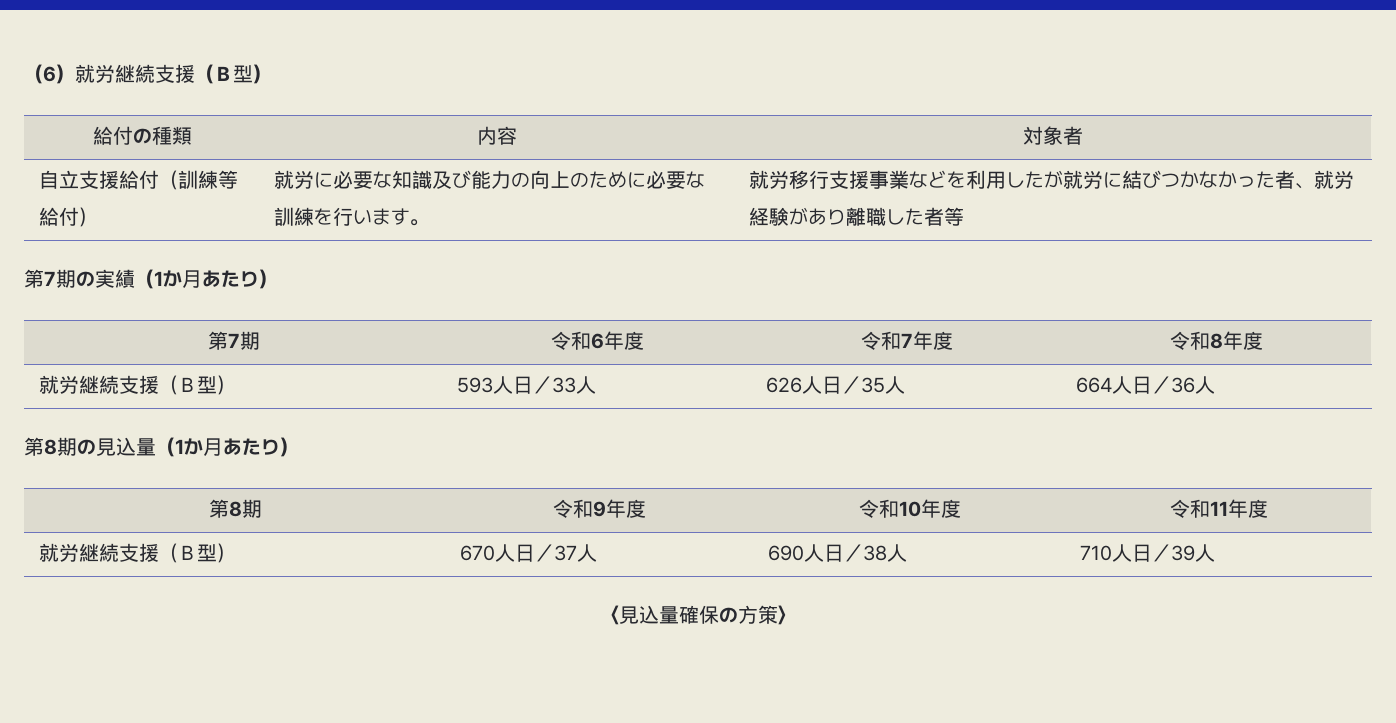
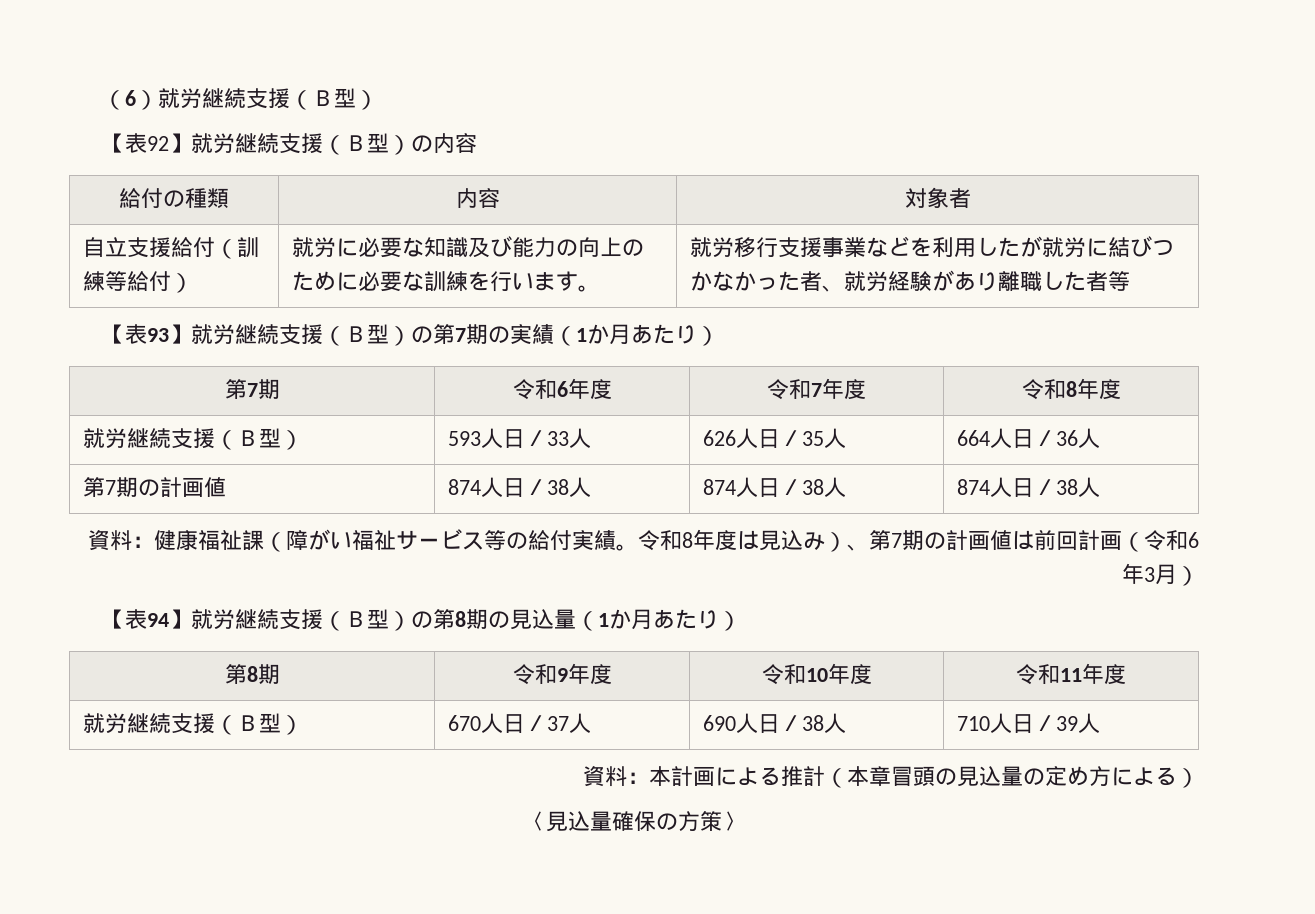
+ 【表92】就労継続支援（Ｂ型）の内容
- 第7期の実績（1か月あたり）
+ 【表93】就労継続支援（Ｂ型）の第7期の実績（1か月あたり）
- 第8期の見込量（1か月あたり）
+ 第7期の計画値 | 874人日／38人 | 874人日／38人 | 874人日／38人
+ 資料：健康福祉課（障がい福祉サービス等の給付実績。令和8年度は見込み）、第7期の計画値は前回計画（令和6年3月）
+ 【表94】就労継続支援（Ｂ型）の第8期の見込量（1か月あたり）
+ 資料：本計画による推計（本章冒頭の見込量の定め方による）

